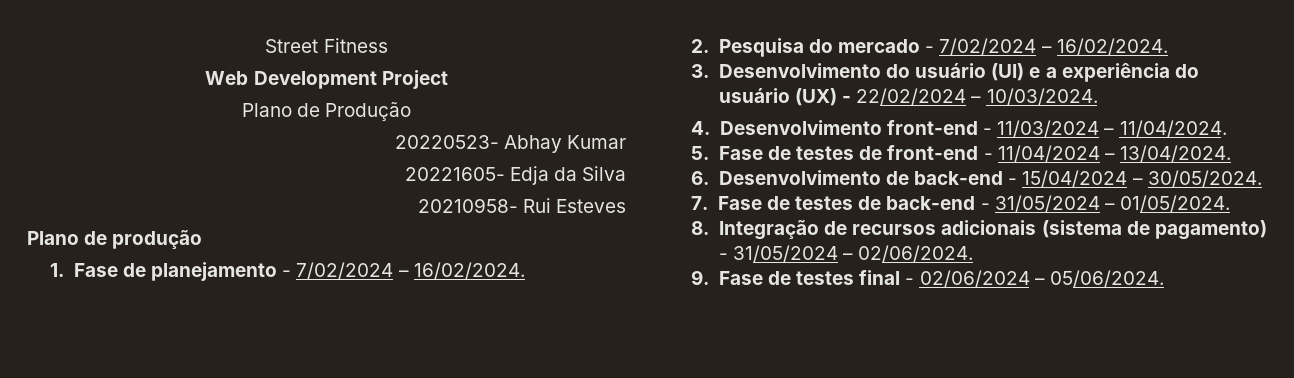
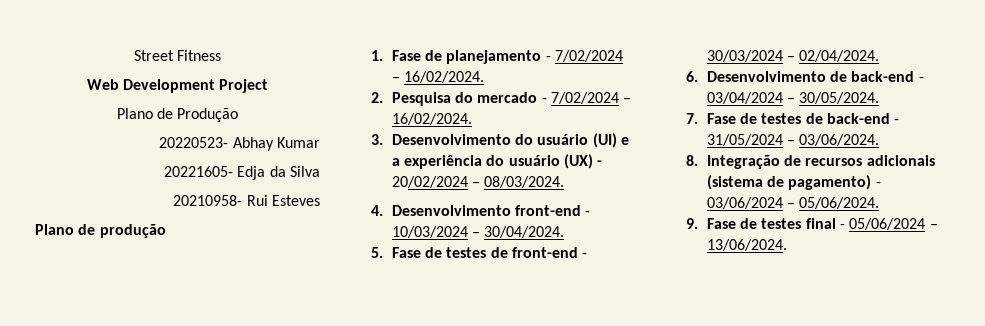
- 3. Desenvolvimento do usuário (UI) e a experiência do usuário (UX) - 22/02/2024 – 10/03/2024.
+ 3. Desenvolvimento do usuário (UI) e a experiência do usuário (UX) - 20/02/2024 – 08/03/2024.
- 4. Desenvolvimento front-end - 11/03/2024 – 11/04/2024.
+ 4. Desenvolvimento front-end - 10/03/2024 – 30/04/2024.
- 5. Fase de testes de front-end - 11/04/2024 – 13/04/2024.
+ 5. Fase de testes de front-end - 30/03/2024 – 02/04/2024.
- 6. Desenvolvimento de back-end - 15/04/2024 – 30/05/2024.
+ 6. Desenvolvimento de back-end - 03/04/2024 – 30/05/2024.
- 7. Fase de testes de back-end - 31/05/2024 – 01/05/2024.
+ 7. Fase de testes de back-end - 31/05/2024 – 03/06/2024.
- 8. Integração de recursos adicionais (sistema de pagamento) - 31/05/2024 – 02/06/2024.
+ 8. Integração de recursos adicionais (sistema de pagamento) - 03/06/2024 – 05/06/2024.
- 9. Fase de testes final - 02/06/2024 – 05/06/2024.
+ 9. Fase de testes final - 05/06/2024 – 13/06/2024.

